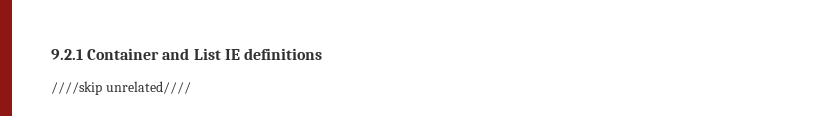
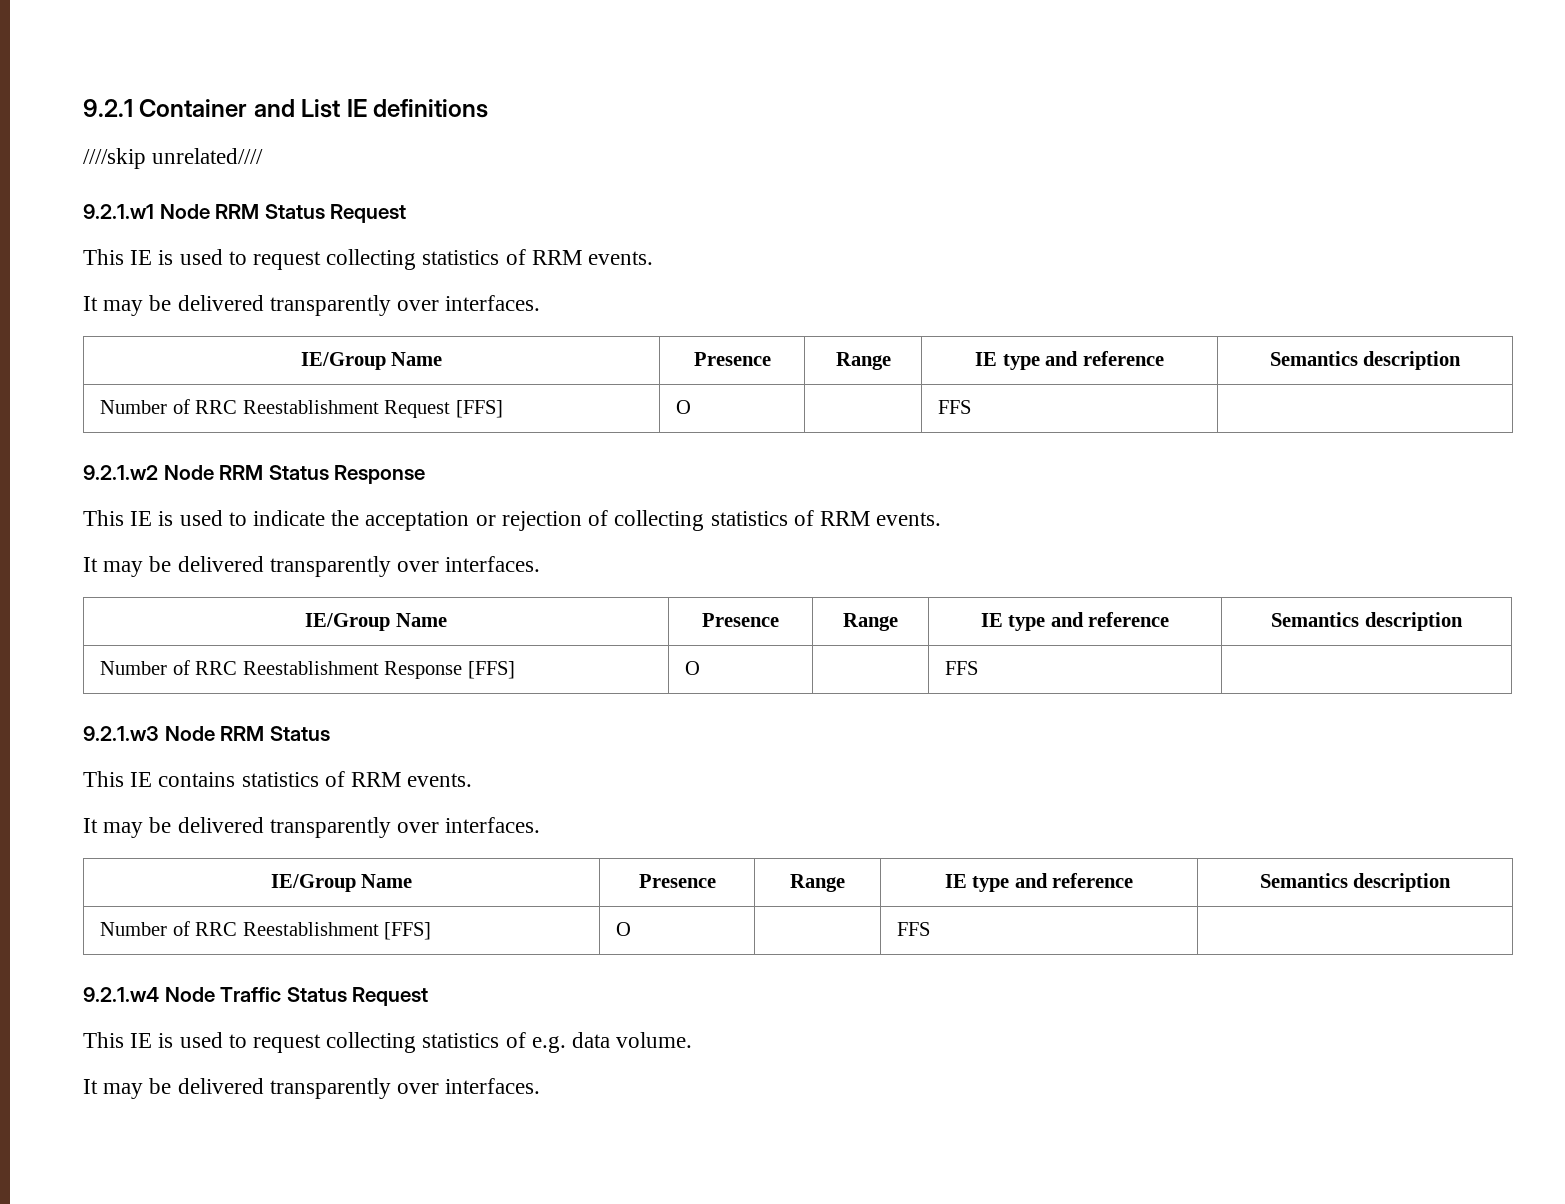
+ 9.2.1.w1 Node RRM Status Request
+ This IE is used to request collecting statistics of RRM events.
+ It may be delivered transparently over interfaces.
+ IE/Group Name | Presence | Range | IE type and reference | Semantics description
+ Number of RRC Reestablishment Request [FFS] | O | | FFS |
+ 9.2.1.w2 Node RRM Status Response
+ This IE is used to indicate the acceptation or rejection of collecting statistics of RRM events.
+ It may be delivered transparently over interfaces.
+ IE/Group Name | Presence | Range | IE type and reference | Semantics description
+ Number of RRC Reestablishment Response [FFS] | O | | FFS |
+ 9.2.1.w3 Node RRM Status
+ This IE contains statistics of RRM events.
+ It may be delivered transparently over interfaces.
+ IE/Group Name | Presence | Range | IE type and reference | Semantics description
+ Number of RRC Reestablishment [FFS] | O | | FFS |
+ 9.2.1.w4 Node Traffic Status Request
+ This IE is used to request collecting statistics of e.g. data volume.
+ It may be delivered transparently over interfaces.

